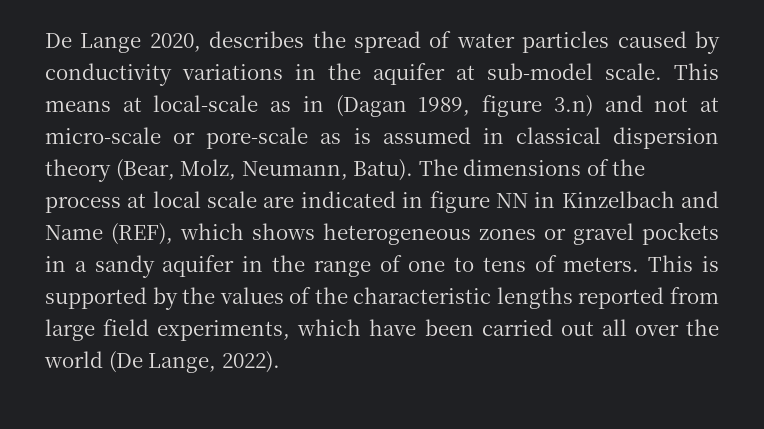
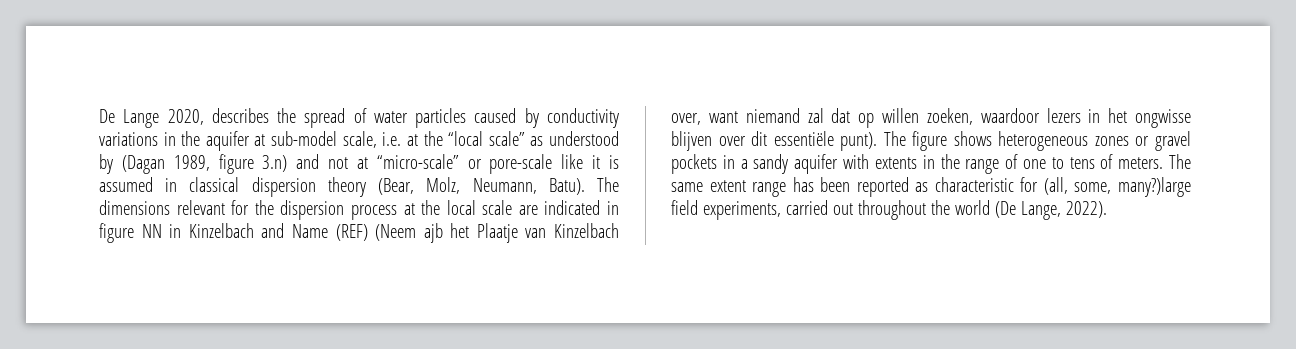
- De Lange 2020, describes the spread of water particles caused by conductivity variations in the aquifer at sub-model scale. This means at local-scale as in (Dagan 1989, figure 3.n) and not at micro-scale or pore-scale as is assumed in classical dispersion theory (Bear, Molz, Neumann, Batu).
+ De Lange 2020, describes the spread of water particles caused by conductivity variations in the aquifer at sub-model scale, i.e. at the “local scale” as understood by (Dagan 1989, figure 3.n) and not at “micro-scale” or pore-scale like it is assumed in classical dispersion theory (Bear, Molz, Neumann, Batu).
- The dimensions of the process at local scale are indicated in figure NN in Kinzelbach and Name (REF), which shows heterogeneous zones or gravel pockets in a sandy aquifer in the range of one to tens of meters.
+ The dimensions relevant for the dispersion process at the local scale are indicated in figure NN in Kinzelbach and Name (REF) (Neem ajb het Plaatje van Kinzelbach over, want niemand zal dat op willen zoeken, waardoor lezers in het ongwisse blijven over dit essentiële punt). The figure shows heterogeneous zones or gravel pockets in a sandy aquifer with extents in the range of one to tens of meters.
- This is supported by the values of the characteristic lengths reported from large field experiments, which have been carried out all over the world (De Lange, 2022).
+ The same extent range has been reported as characteristic for (all, some, many?)large field experiments, carried out throughout the world (De Lange, 2022).

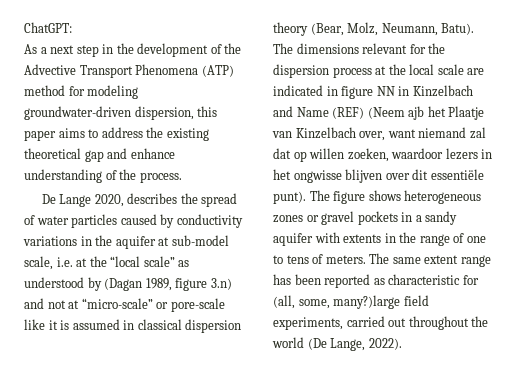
+ ChatGPT:
+ As a next step in the development of the Advective Transport Phenomena (ATP) method for modeling groundwater-driven dispersion, this paper aims to address the existing theoretical gap and enhance understanding of the process.

